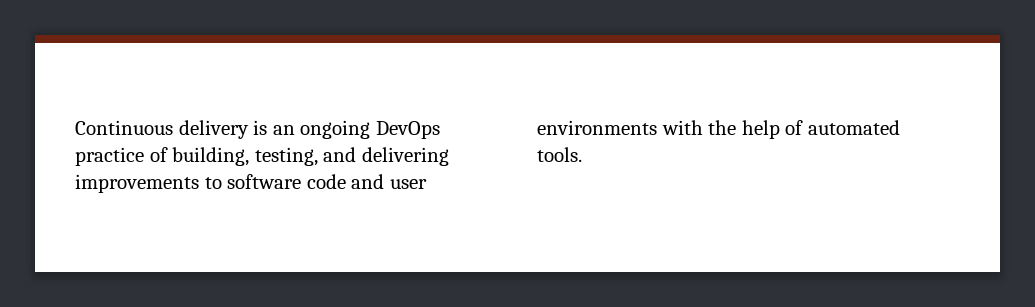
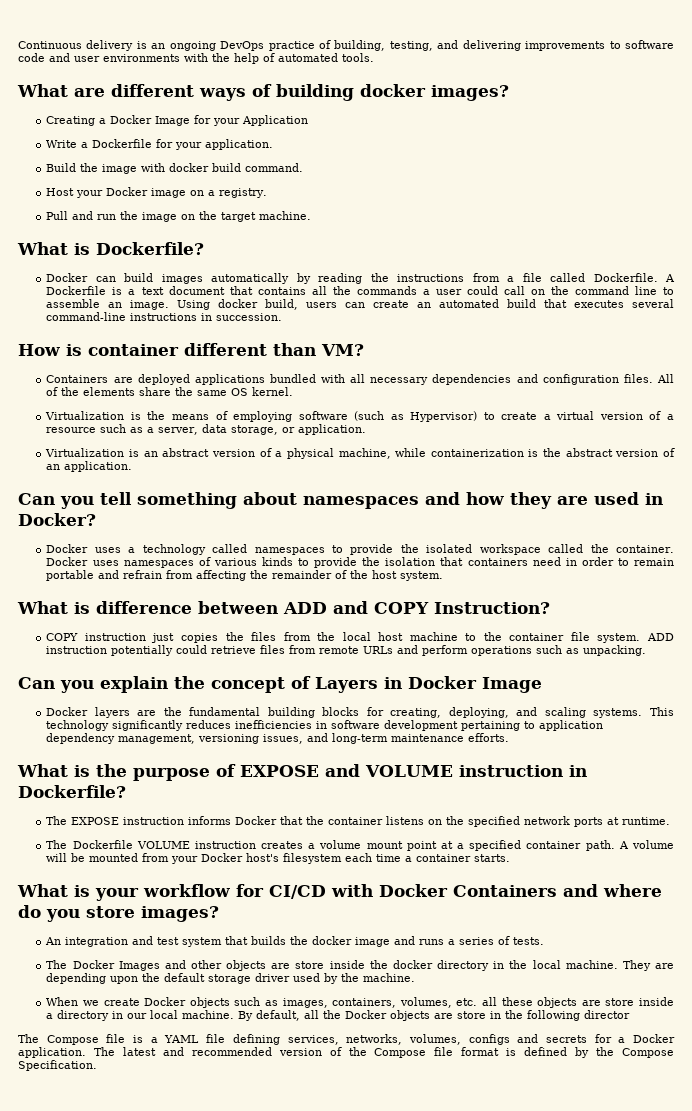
+ What are different ways of building docker images?
+ Creating a Docker Image for your Application
+ Write a Dockerfile for your application.
+ Build the image with docker build command.
+ Host your Docker image on a registry.
+ Pull and run the image on the target machine.
+ What is Dockerfile?
+ Docker can build images automatically by reading the instructions from a file called Dockerfile. A Dockerfile is a text document that contains all the commands a user could call on the command line to assemble an image. Using docker build, users can create an automated build that executes several command-line instructions in succession.
+ How is container different than VM?
+ Containers are deployed applications bundled with all necessary dependencies and configuration files. All of the elements share the same OS kernel.
+ Virtualization is the means of employing software (such as Hypervisor) to create a virtual version of a resource such as a server, data storage, or application.
+ Virtualization is an abstract version of a physical machine, while containerization is the abstract version of an application.
+ Can you tell something about namespaces and how they are used in Docker?
+ Docker uses a technology called namespaces to provide the isolated workspace called the container. Docker uses namespaces of various kinds to provide the isolation that containers need in order to remain portable and refrain from affecting the remainder of the host system.
+ What is difference between ADD and COPY Instruction?
+ COPY instruction just copies the files from the local host machine to the container file system. ADD instruction potentially could retrieve files from remote URLs and perform operations such as unpacking.
+ Can you explain the concept of Layers in Docker Image
+ Docker layers are the fundamental building blocks for creating, deploying, and scaling systems. This technology significantly reduces inefficiencies in software development pertaining to application dependency management, versioning issues, and long-term maintenance efforts.
+ What is the purpose of EXPOSE and VOLUME instruction in Dockerfile?
+ The EXPOSE instruction informs Docker that the container listens on the specified network ports at runtime.
+ The Dockerfile VOLUME instruction creates a volume mount point at a specified container path. A volume will be mounted from your Docker host's filesystem each time a container starts.
+ What is your workflow for CI/CD with Docker Containers and where do you store images?
+ An integration and test system that builds the docker image and runs a series of tests.
+ The Docker Images and other objects are store inside the docker directory in the local machine. They are depending upon the default storage driver used by the machine.
+ When we create Docker objects such as images, containers, volumes, etc. all these objects are store inside a directory in our local machine. By default, all the Docker objects are store in the following director
+ The Compose file is a YAML file defining services, networks, volumes, configs and secrets for a Docker application. The latest and recommended version of the Compose file format is defined by the Compose Specification.

